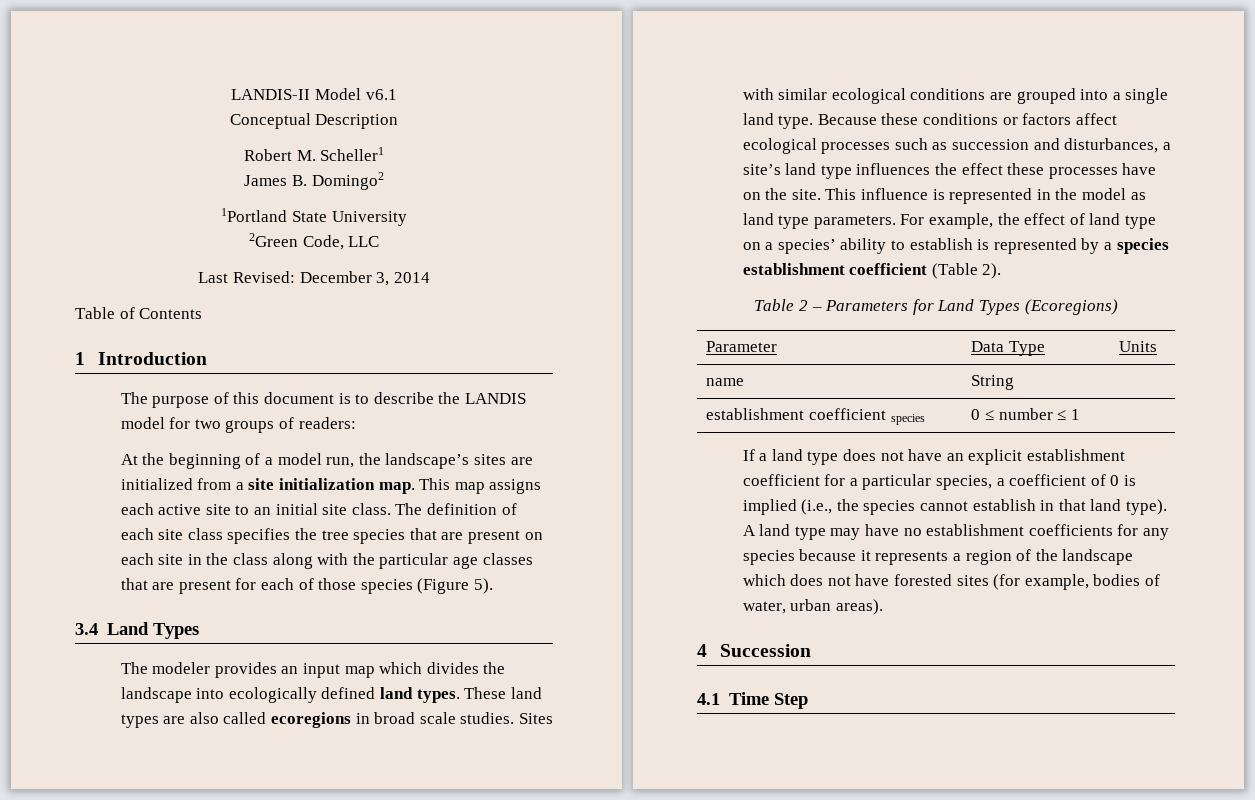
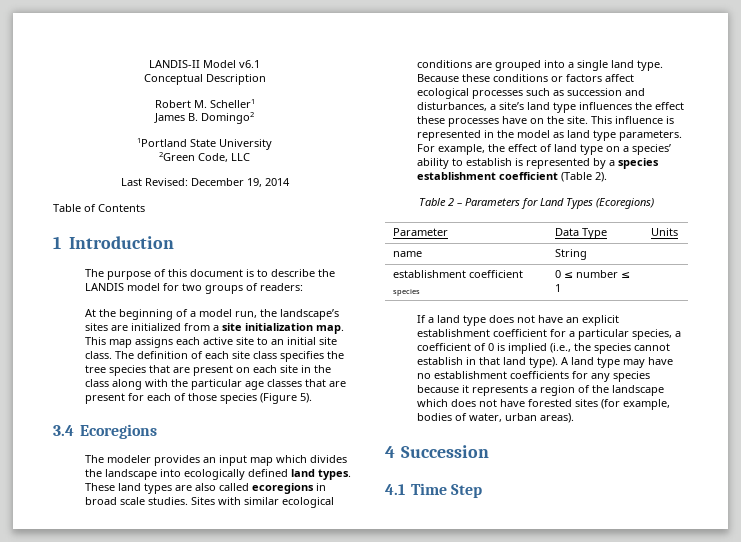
- Last Revised: December 3, 2014
+ Last Revised: December 19, 2014
- 3.4 Land Types
+ 3.4 Ecoregions

